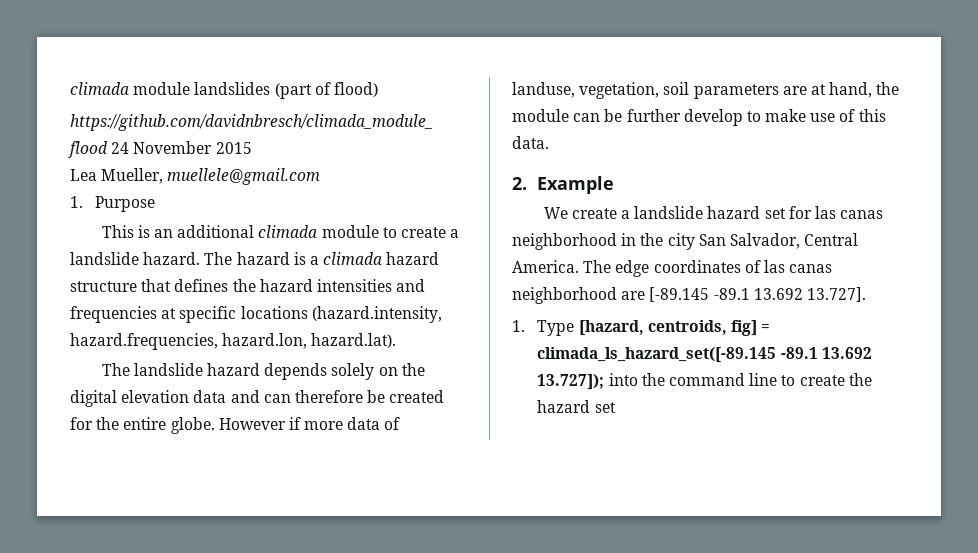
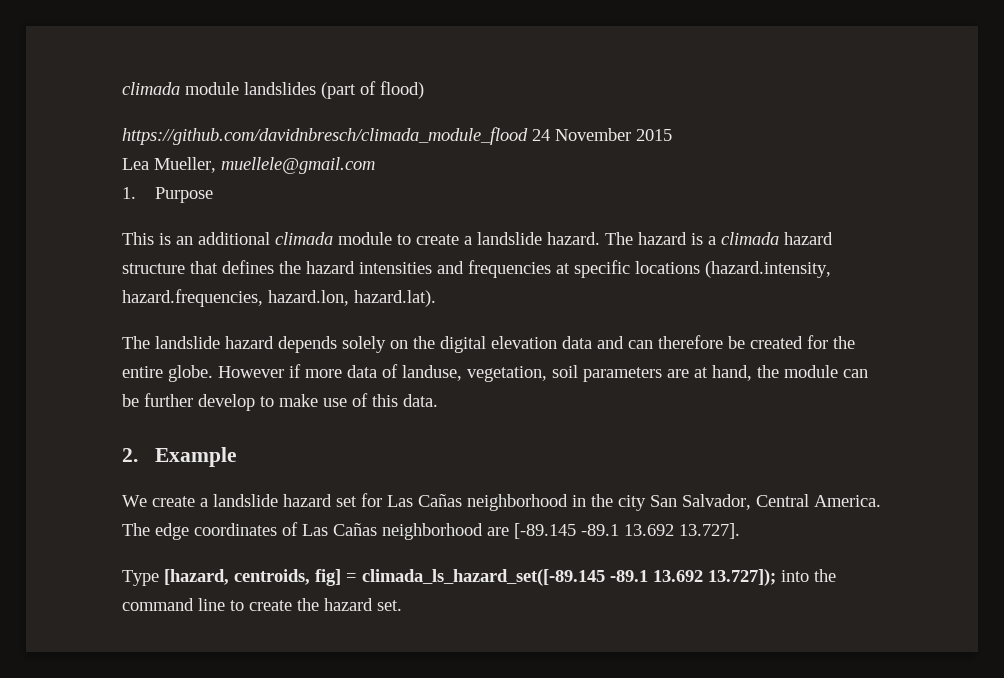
- We create a landslide hazard set for las canas neighborhood in the city San Salvador, Central America.
+ We create a landslide hazard set for Las Cañas neighborhood in the city San Salvador, Central America.
- The edge coordinates of las canas neighborhood are [-89.145 -89.1 13.692 13.727].
+ The edge coordinates of Las Cañas neighborhood are [-89.145 -89.1 13.692 13.727].
- 1. Type [hazard, centroids, fig] = climada_ls_hazard_set([-89.145 -89.1 13.692 13.727]); into the command line to create the hazard set
+ Type [hazard, centroids, fig] = climada_ls_hazard_set([-89.145 -89.1 13.692 13.727]); into the command line to create the hazard set.

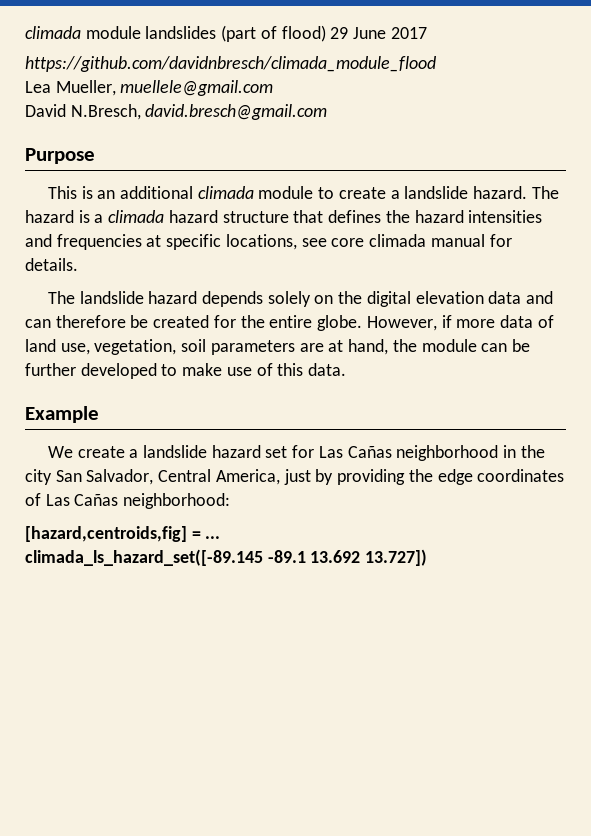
- climada module landslides (part of flood)
- https://github.com/davidnbresch/climada_module_flood 24 November 2015
+ climada module landslides (part of flood) 29 June 2017
+ https://github.com/davidnbresch/climada_module_flood
- 1. Purpose
+ David N.Bresch, david.bresch@gmail.com
+ Purpose
- The hazard is a climada hazard structure that defines the hazard intensities and frequencies at specific locations (hazard.intensity, hazard.frequencies, hazard.lon, hazard.lat).
+ The hazard is a climada hazard structure that defines the hazard intensities and frequencies at specific locations, see core climada manual for details.
- However if more data of landuse, vegetation, soil parameters are at hand, the module can be further develop to make use of this data.
+ However, if more data of land use, vegetation, soil parameters are at hand, the module can be further developed to make use of this data.
- 2. Example
+ Example
- We create a landslide hazard set for Las Cañas neighborhood in the city San Salvador, Central America. The edge coordinates of Las Cañas neighborhood are [-89.145 -89.1 13.692 13.727].
- Type [hazard, centroids, fig] = climada_ls_hazard_set([-89.145 -89.1 13.692 13.727]); into the command line to create the hazard set.
+ We create a landslide hazard set for Las Cañas neighborhood in the city San Salvador, Central America, just by providing the edge coordinates of Las Cañas neighborhood:
+ [hazard,centroids,fig] = ...
+ climada_ls_hazard_set([-89.145 -89.1 13.692 13.727])

